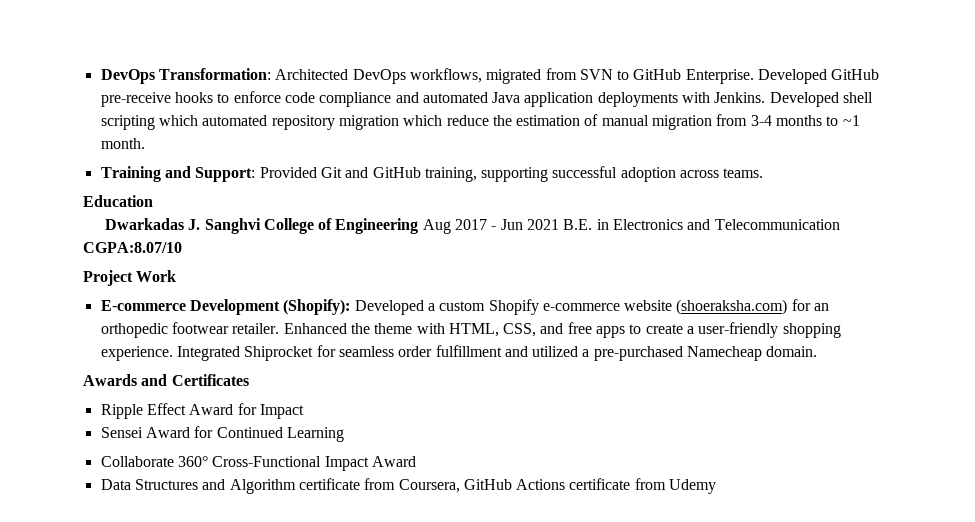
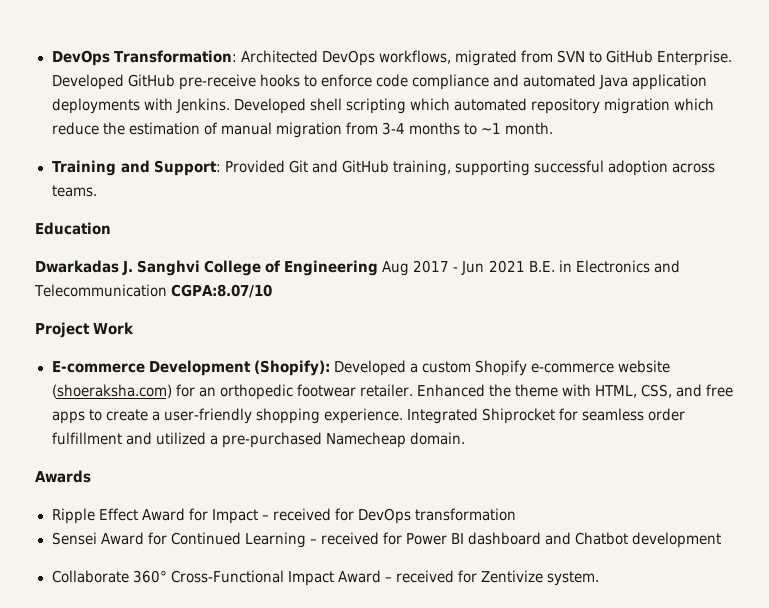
- Awards and Certificates
+ Awards
- Ripple Effect Award for Impact
+ Ripple Effect Award for Impact – received for DevOps transformation
- Sensei Award for Continued Learning
+ Sensei Award for Continued Learning – received for Power BI dashboard and Chatbot development
- Collaborate 360° Cross-Functional Impact Award
- Data Structures and Algorithm certificate from Coursera, GitHub Actions certificate from Udemy
+ Collaborate 360° Cross-Functional Impact Award – received for Zentivize system.

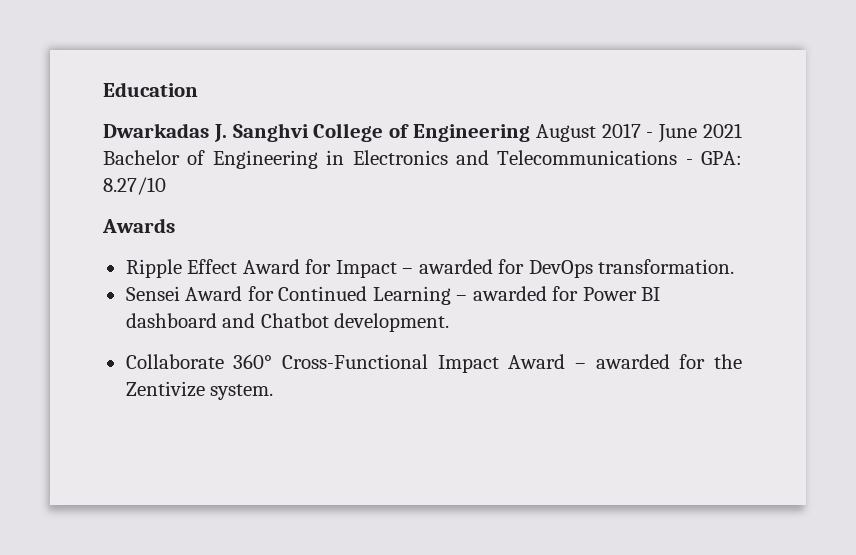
- DevOps Transformation: Architected DevOps workflows, migrated from SVN to GitHub Enterprise. Developed GitHub pre-receive hooks to enforce code compliance and automated Java application deployments with Jenkins. Developed shell scripting which automated repository migration which reduce the estimation of manual migration from 3-4 months to ~1 month.
- Training and Support: Provided Git and GitHub training, supporting successful adoption across teams.
- Dwarkadas J. Sanghvi College of Engineering Aug 2017 - Jun 2021 B.E. in Electronics and Telecommunication CGPA:8.07/10
- Project Work
- E-commerce Development (Shopify): Developed a custom Shopify e-commerce website (shoeraksha.com) for an orthopedic footwear retailer. Enhanced the theme with HTML, CSS, and free apps to create a user-friendly shopping experience. Integrated Shiprocket for seamless order fulfillment and utilized a pre-purchased Namecheap domain.
+ Dwarkadas J. Sanghvi College of Engineering August 2017 - June 2021 Bachelor of Engineering in Electronics and Telecommunications - GPA: 8.27/10
- Ripple Effect Award for Impact – received for DevOps transformation
+ Ripple Effect Award for Impact – awarded for DevOps transformation.
- Sensei Award for Continued Learning – received for Power BI dashboard and Chatbot development
+ Sensei Award for Continued Learning – awarded for Power BI dashboard and Chatbot development.
- Collaborate 360° Cross-Functional Impact Award – received for Zentivize system.
+ Collaborate 360° Cross-Functional Impact Award – awarded for the Zentivize system.

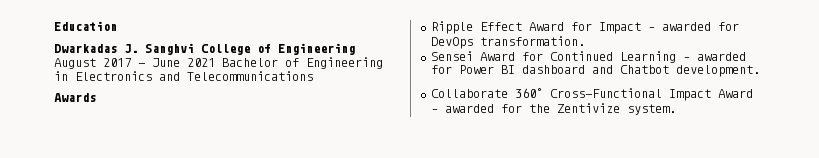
- Dwarkadas J. Sanghvi College of Engineering August 2017 - June 2021 Bachelor of Engineering in Electronics and Telecommunications - GPA: 8.27/10
+ Dwarkadas J. Sanghvi College of Engineering August 2017 - June 2021 Bachelor of Engineering in Electronics and Telecommunications

